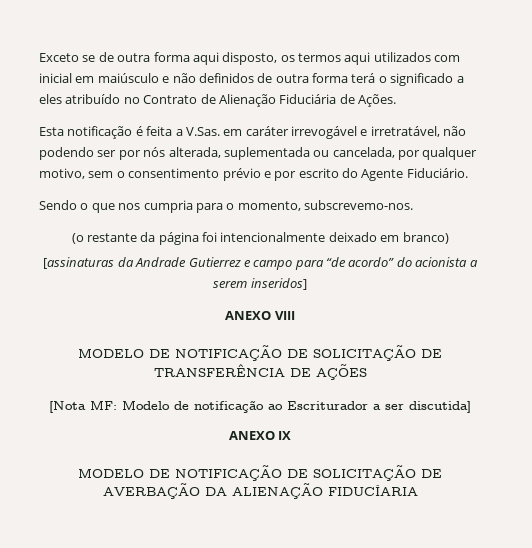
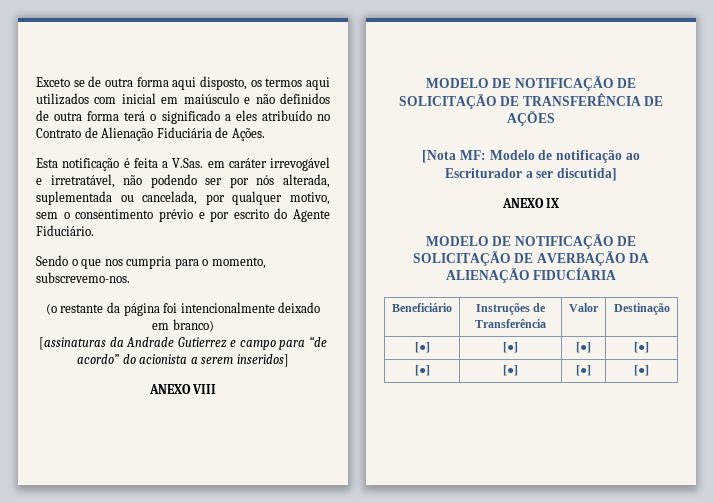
+ Beneficiário | Instruções de Transferência | Valor | Destinação
+ [●] | [●] | [●] | [●]
+ [●] | [●] | [●] | [●]

